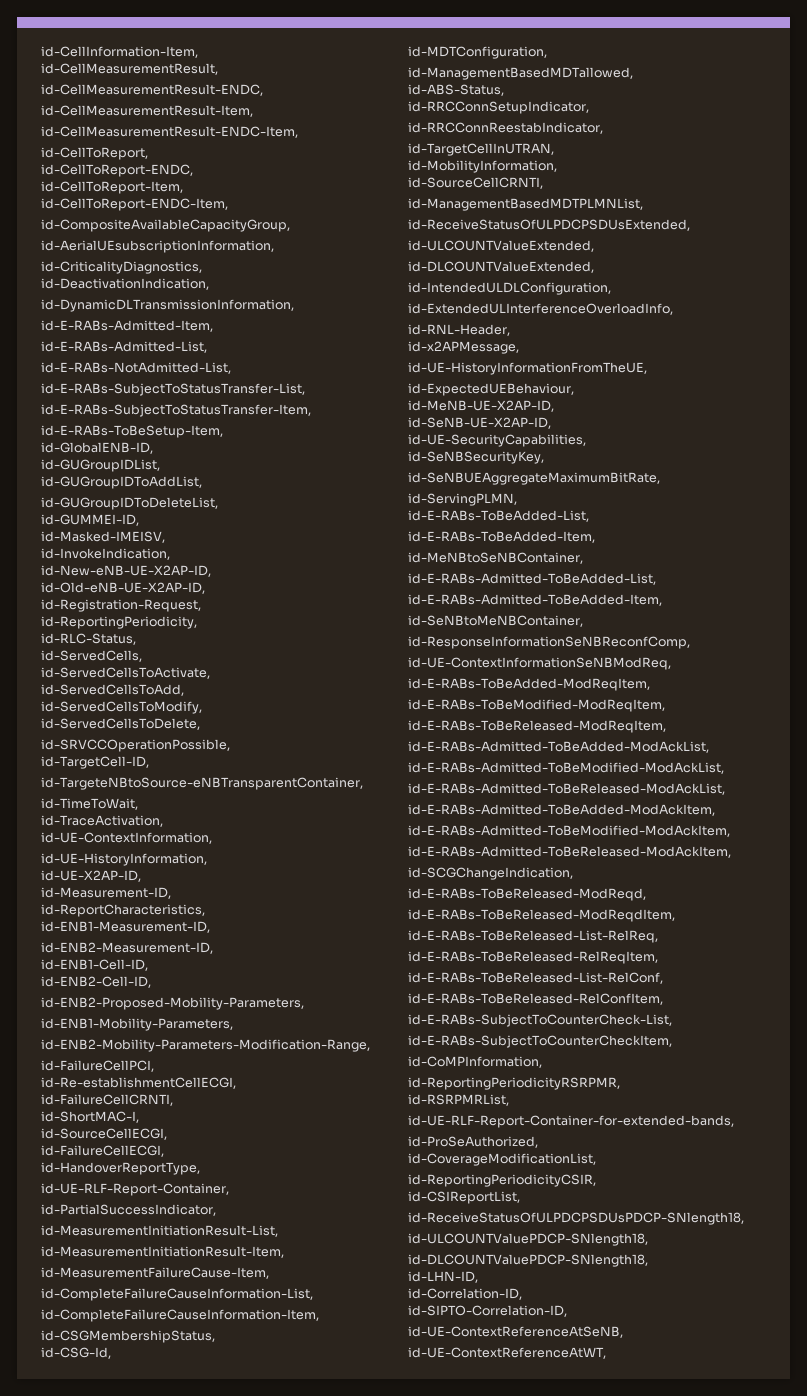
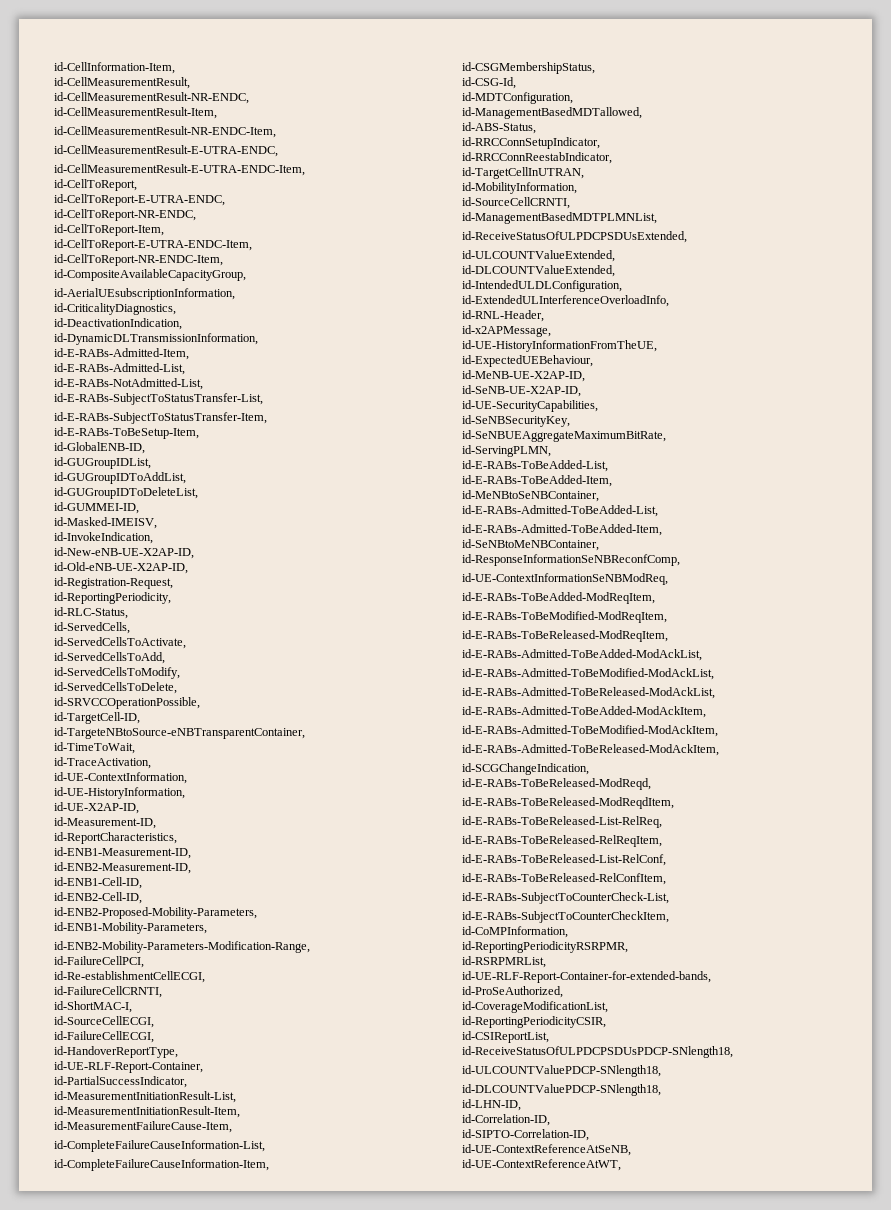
- id-CellMeasurementResult-ENDC,
+ id-CellMeasurementResult-NR-ENDC,
- id-CellMeasurementResult-ENDC-Item,
+ id-CellMeasurementResult-NR-ENDC-Item,
+ id-CellMeasurementResult-E-UTRA-ENDC,
+ id-CellMeasurementResult-E-UTRA-ENDC-Item,
- id-CellToReport-ENDC,
+ id-CellToReport-E-UTRA-ENDC,
+ id-CellToReport-NR-ENDC,
- id-CellToReport-ENDC-Item,
+ id-CellToReport-E-UTRA-ENDC-Item,
+ id-CellToReport-NR-ENDC-Item,

